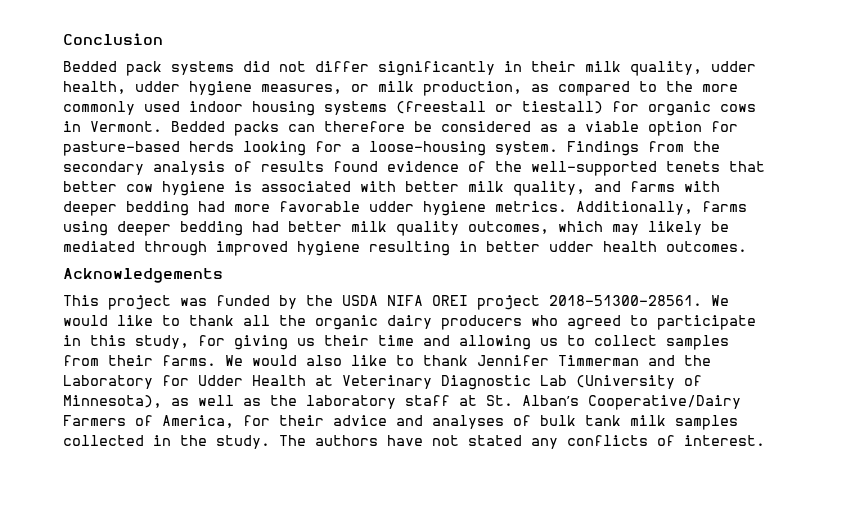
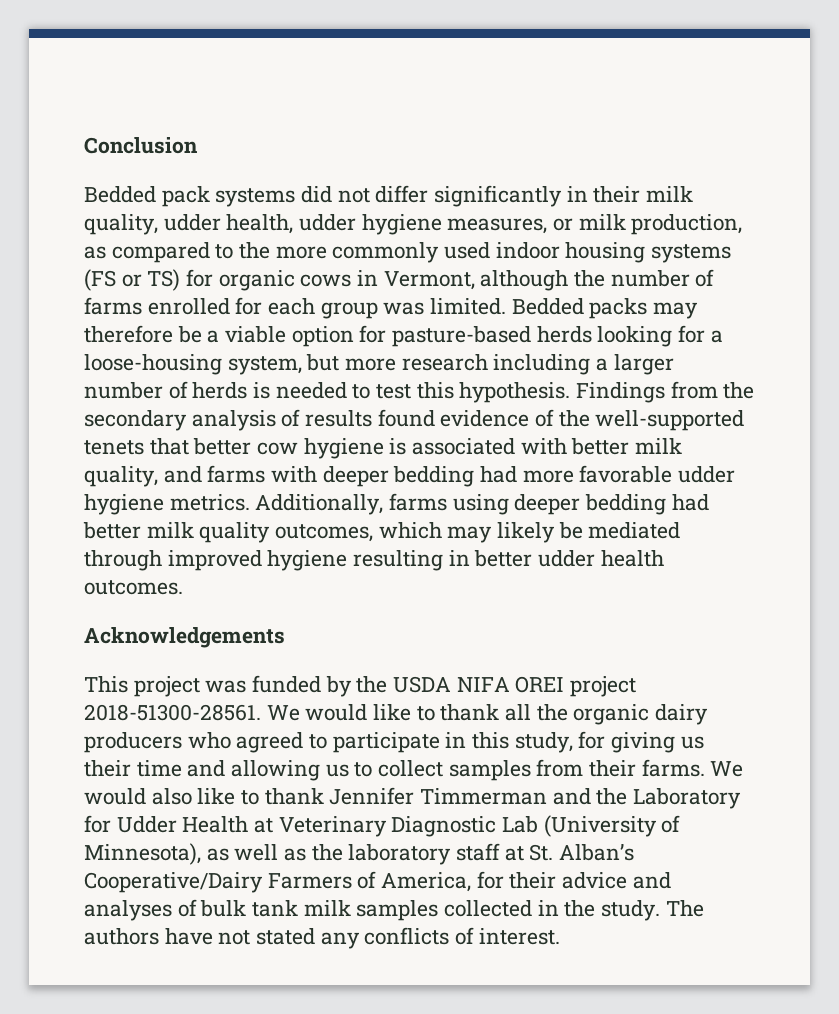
- Bedded pack systems did not differ significantly in their milk quality, udder health, udder hygiene measures, or milk production, as compared to the more commonly used indoor housing systems (freestall or tiestall) for organic cows in Vermont.
+ Bedded pack systems did not differ significantly in their milk quality, udder health, udder hygiene measures, or milk production, as compared to the more commonly used indoor housing systems (FS or TS) for organic cows in Vermont, although the number of farms enrolled for each group was limited.
- Bedded packs can therefore be considered as a viable option for pasture-based herds looking for a loose-housing system.
+ Bedded packs may therefore be a viable option for pasture-based herds looking for a loose-housing system, but more research including a larger number of herds is needed to test this hypothesis.

